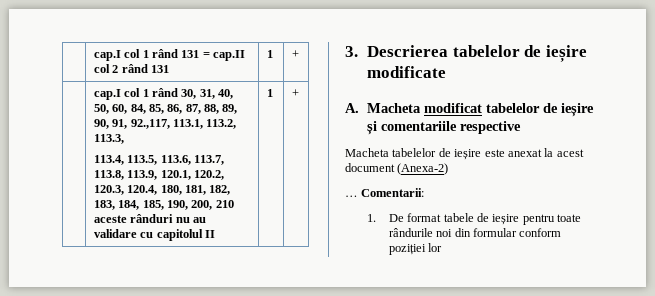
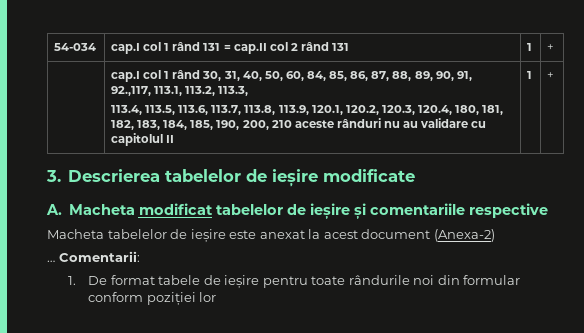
- | cap.I col 1 rând 131 = cap.II col 2 rând 131 | 1 | +
+ 54-034 | cap.I col 1 rând 131 = cap.II col 2 rând 131 | 1 | +

